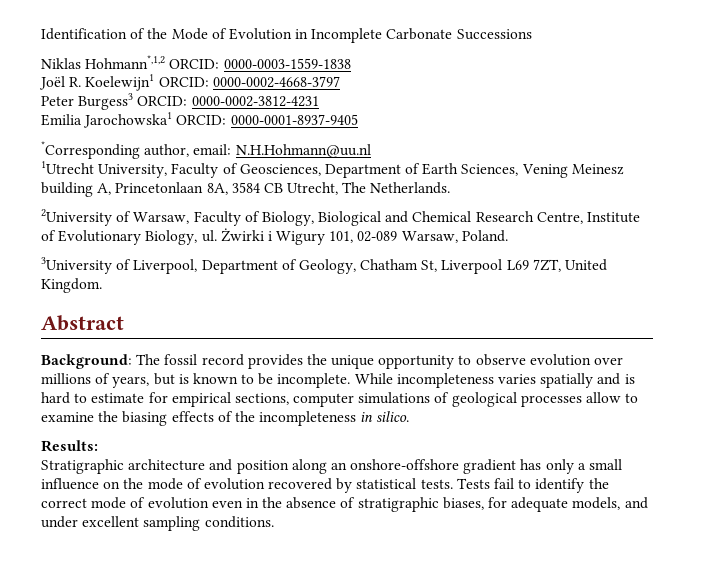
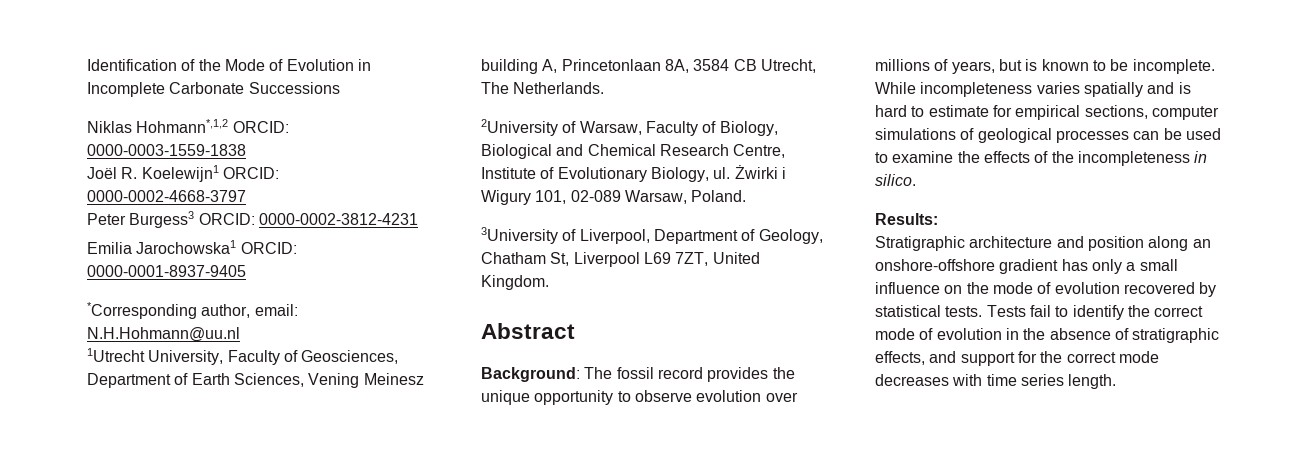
- While incompleteness varies spatially and is hard to estimate for empirical sections, computer simulations of geological processes allow to examine the biasing effects of the incompleteness in silico.
+ While incompleteness varies spatially and is hard to estimate for empirical sections, computer simulations of geological processes can be used to examine the effects of the incompleteness in silico.
- Tests fail to identify the correct mode of evolution even in the absence of stratigraphic biases, for adequate models, and under excellent sampling conditions.
+ Tests fail to identify the correct mode of evolution in the absence of stratigraphic effects, and support for the correct mode decreases with time series length.

